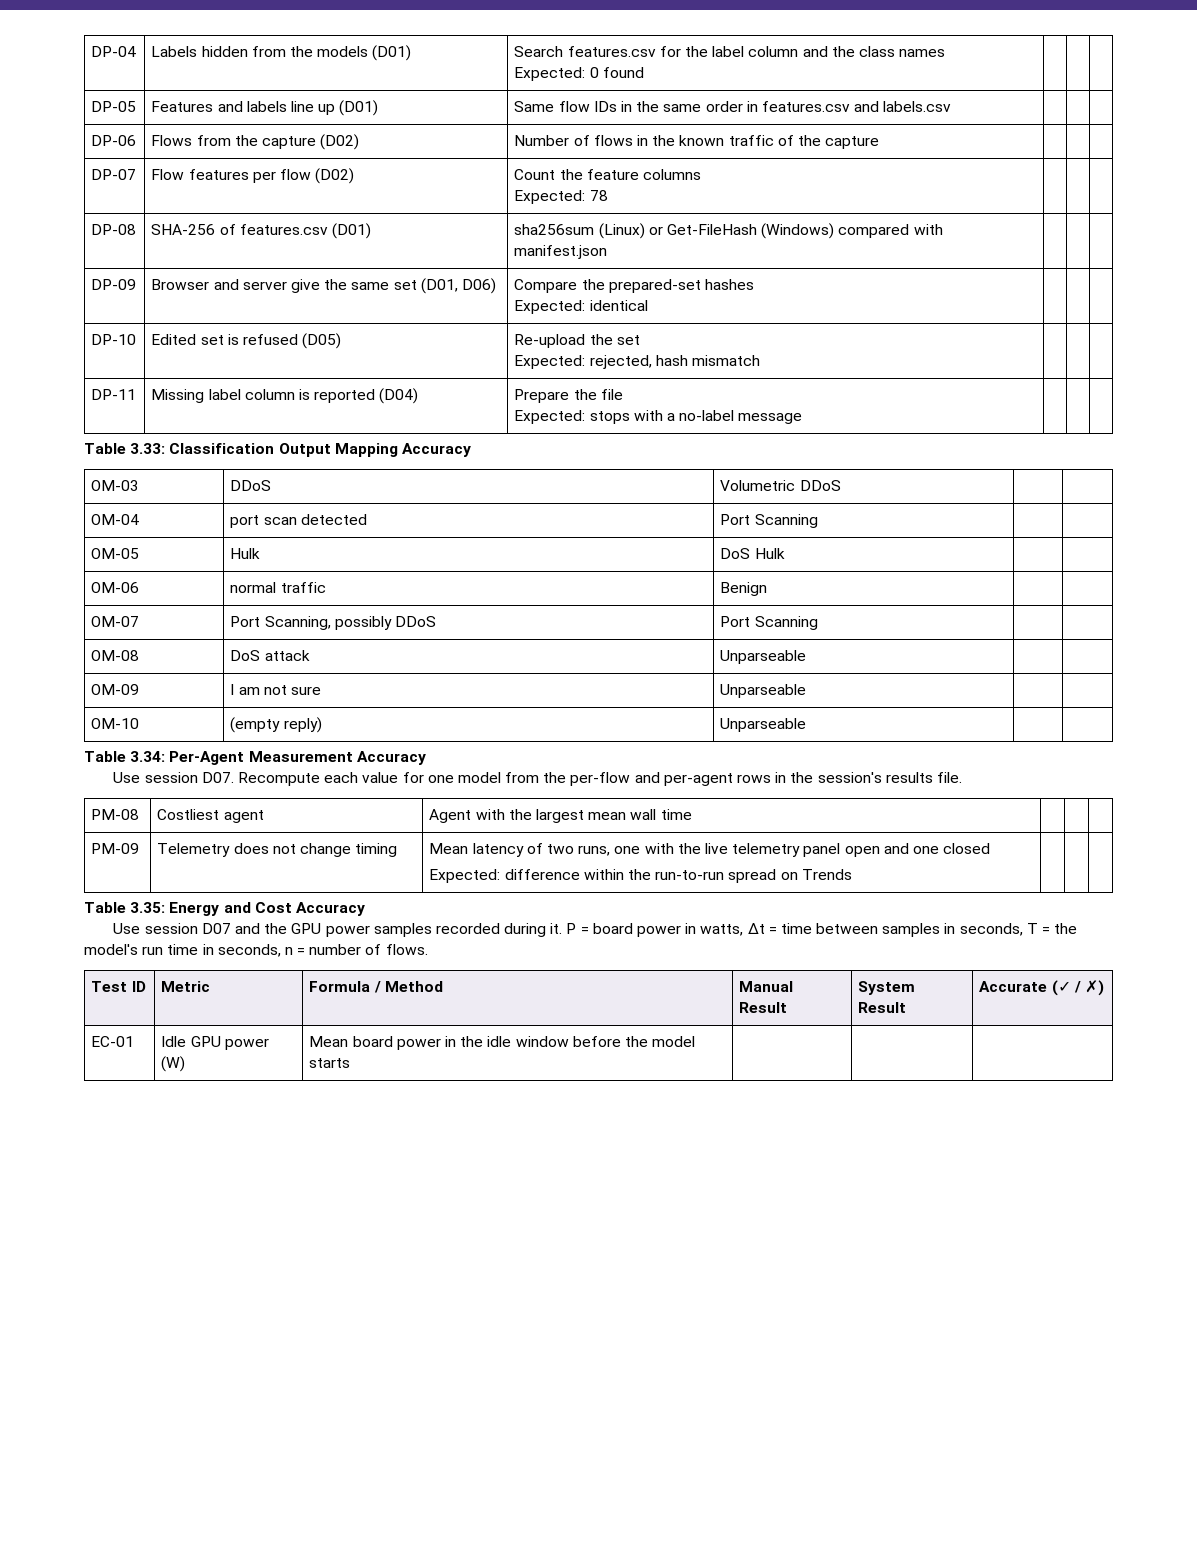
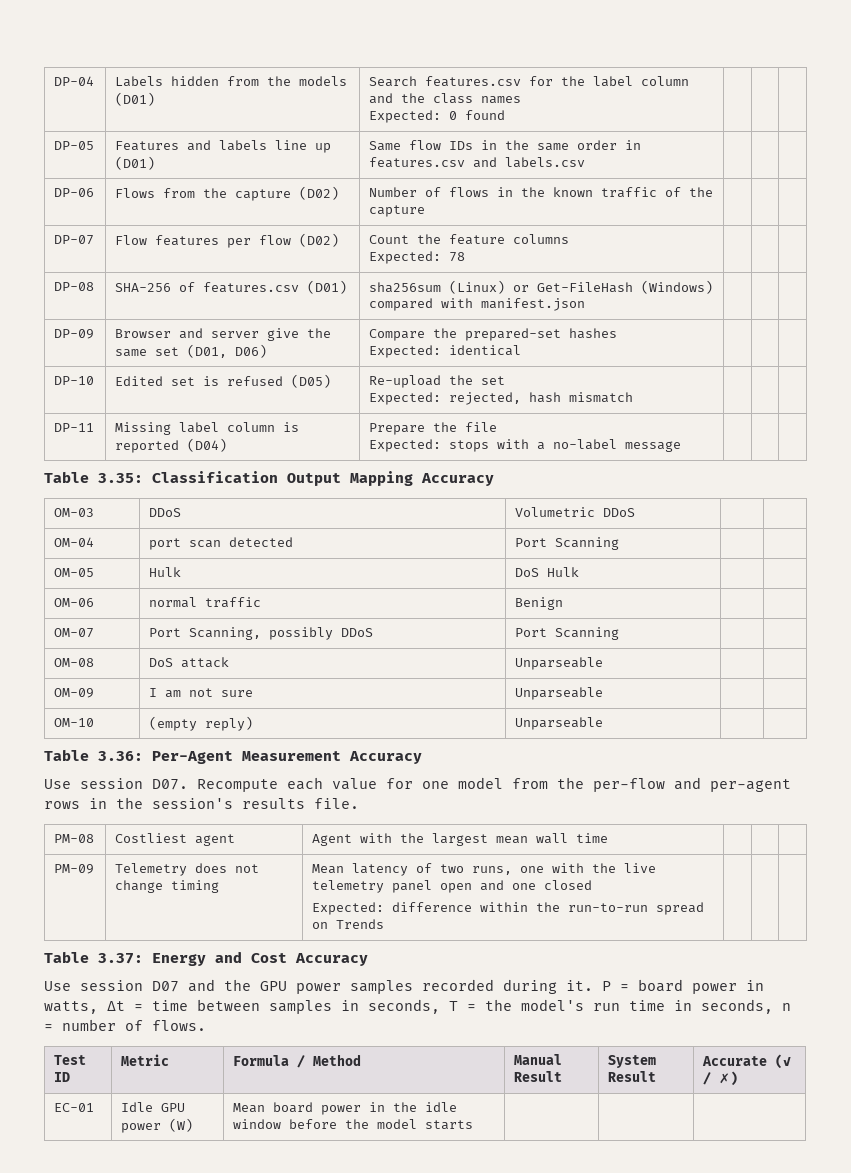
- Table 3.33: Classification Output Mapping Accuracy
+ Table 3.35: Classification Output Mapping Accuracy
- Table 3.34: Per-Agent Measurement Accuracy
+ Table 3.36: Per-Agent Measurement Accuracy
- Table 3.35: Energy and Cost Accuracy
+ Table 3.37: Energy and Cost Accuracy

